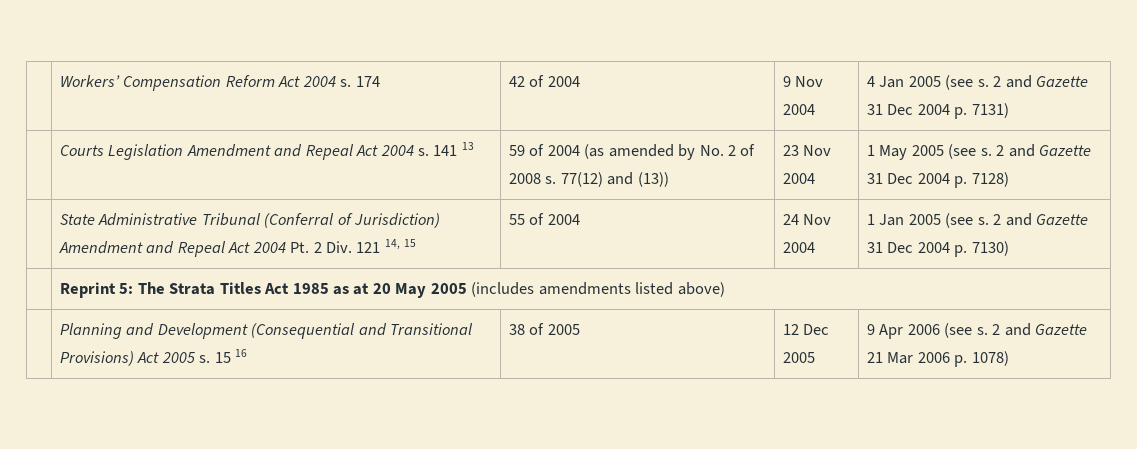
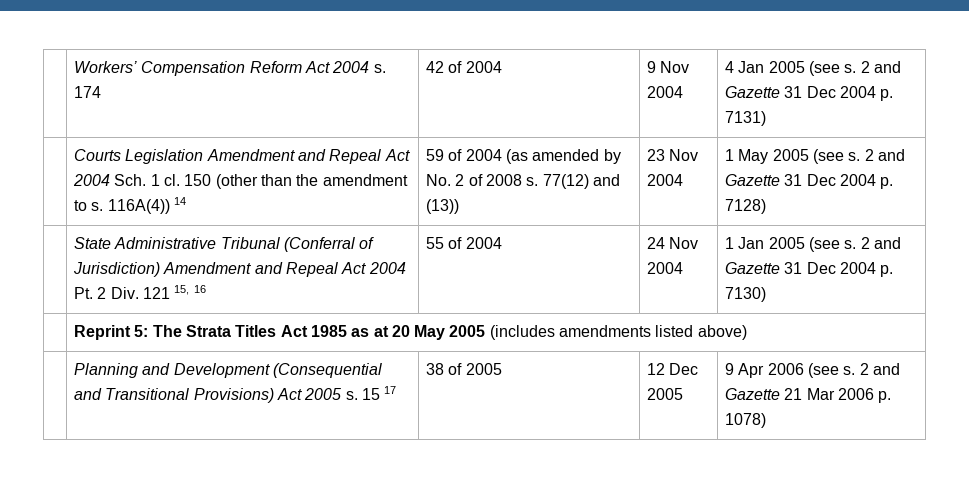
- Courts Legislation Amendment and Repeal Act 2004 s. 141 13
+ Courts Legislation Amendment and Repeal Act 2004 Sch. 1 cl. 150 (other than the amendment to s. 116A(4)) 14
- | State Administrative Tribunal (Conferral of Jurisdiction) Amendment and Repeal Act 2004 Pt. 2 Div. 121 14, 15 | 55 of 2004 | 24 Nov 2004 | 1 Jan 2005 (see s. 2 and Gazette 31 Dec 2004 p. 7130)
+ | State Administrative Tribunal (Conferral of Jurisdiction) Amendment and Repeal Act 2004 Pt. 2 Div. 121 15, 16 | 55 of 2004 | 24 Nov 2004 | 1 Jan 2005 (see s. 2 and Gazette 31 Dec 2004 p. 7130)
- | Planning and Development (Consequential and Transitional Provisions) Act 2005 s. 15 16 | 38 of 2005 | 12 Dec 2005 | 9 Apr 2006 (see s. 2 and Gazette 21 Mar 2006 p. 1078)
+ | Planning and Development (Consequential and Transitional Provisions) Act 2005 s. 15 17 | 38 of 2005 | 12 Dec 2005 | 9 Apr 2006 (see s. 2 and Gazette 21 Mar 2006 p. 1078)

